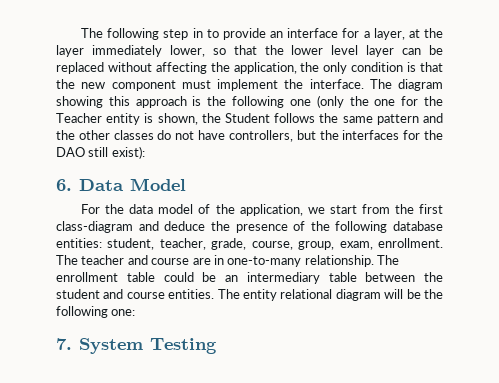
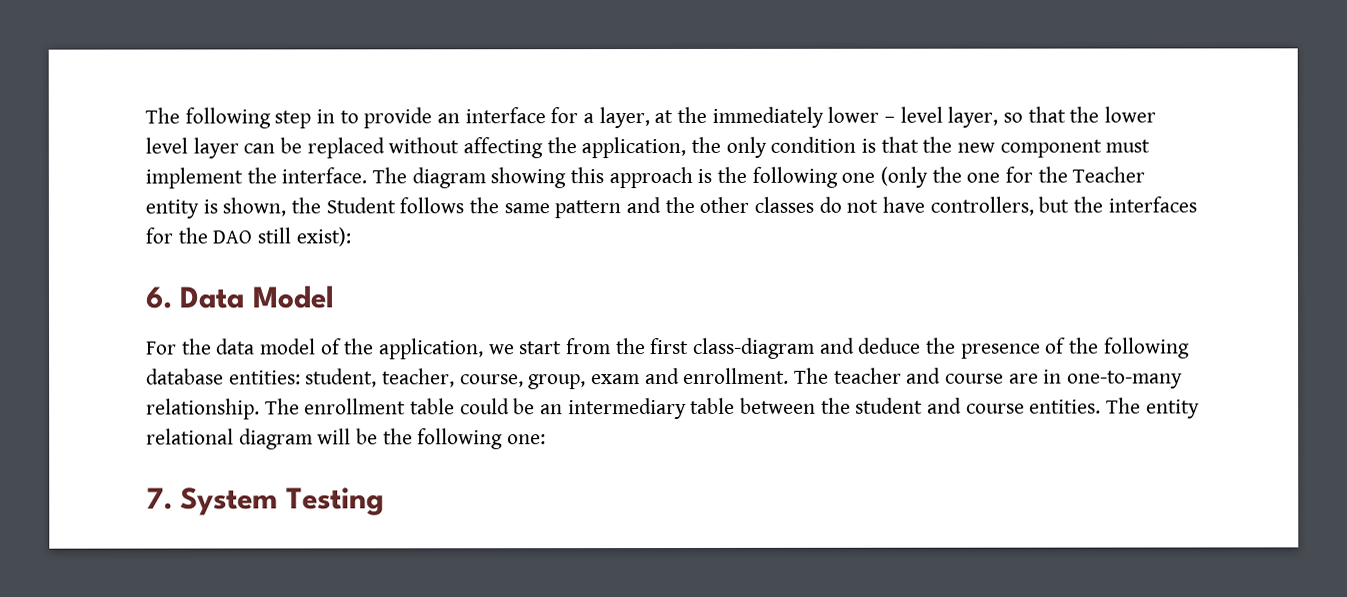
- The following step in to provide an interface for a layer, at the layer immediately lower, so that the lower level layer can be replaced without affecting the application, the only condition is that the new component must implement the interface.
+ The following step in to provide an interface for a layer, at the immediately lower – level layer, so that the lower level layer can be replaced without affecting the application, the only condition is that the new component must implement the interface.
- For the data model of the application, we start from the first class-diagram and deduce the presence of the following database entities: student, teacher, grade, course, group, exam, enrollment.
+ For the data model of the application, we start from the first class-diagram and deduce the presence of the following database entities: student, teacher, course, group, exam and enrollment.

